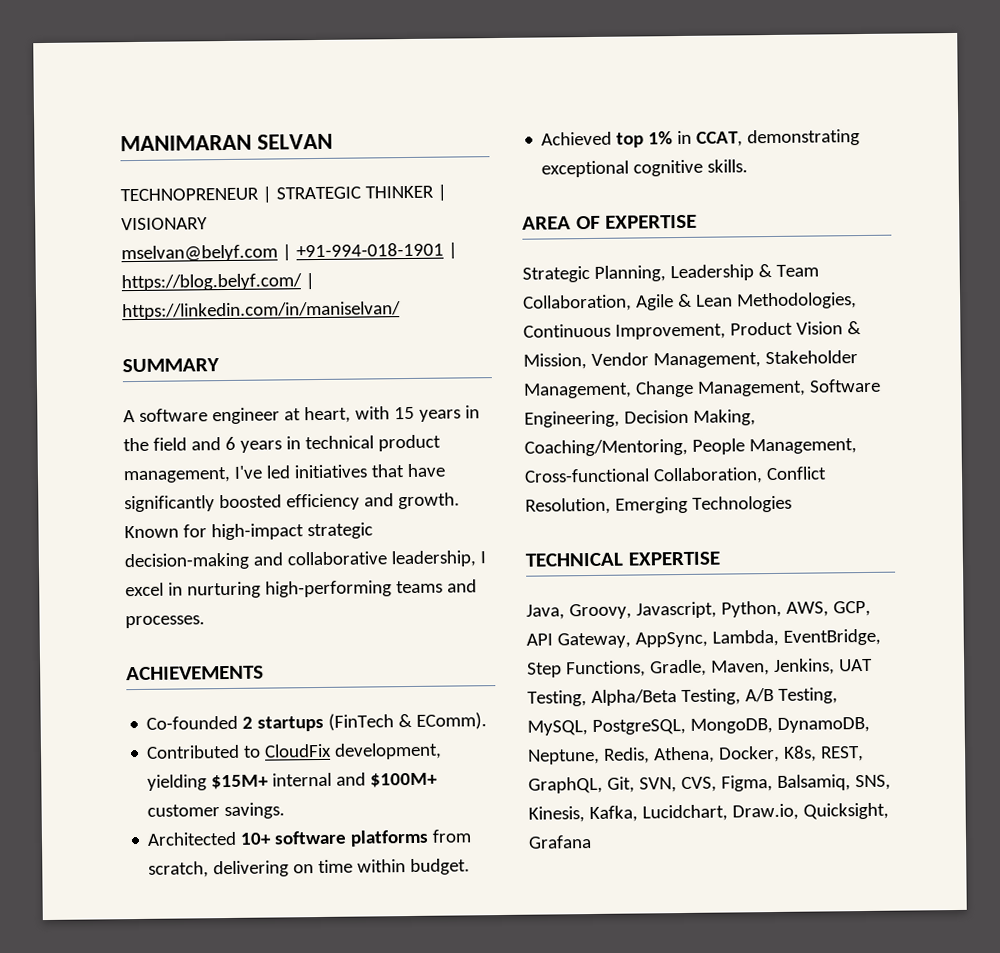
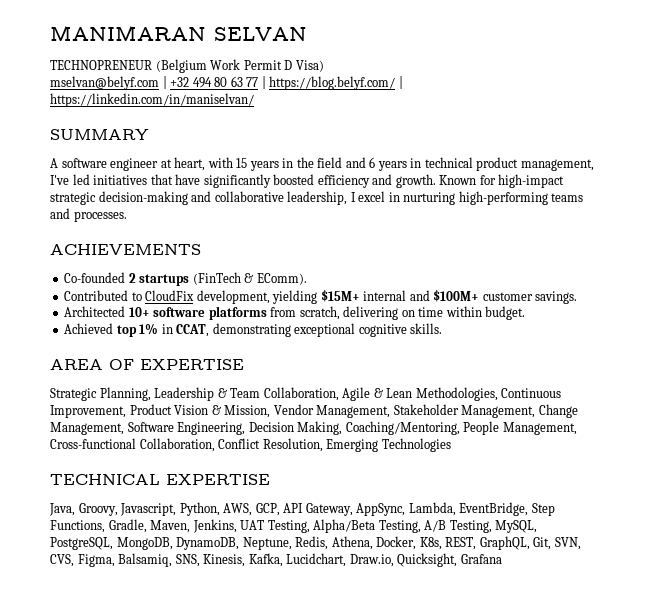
- TECHNOPRENEUR | STRATEGIC THINKER | VISIONARY
- mselvan@belyf.com | +91-994-018-1901 | https://blog.belyf.com/ | https://linkedin.com/in/maniselvan/
+ TECHNOPRENEUR (Belgium Work Permit D Visa)
+ mselvan@belyf.com | +32 494 80 63 77 | https://blog.belyf.com/ | https://linkedin.com/in/maniselvan/

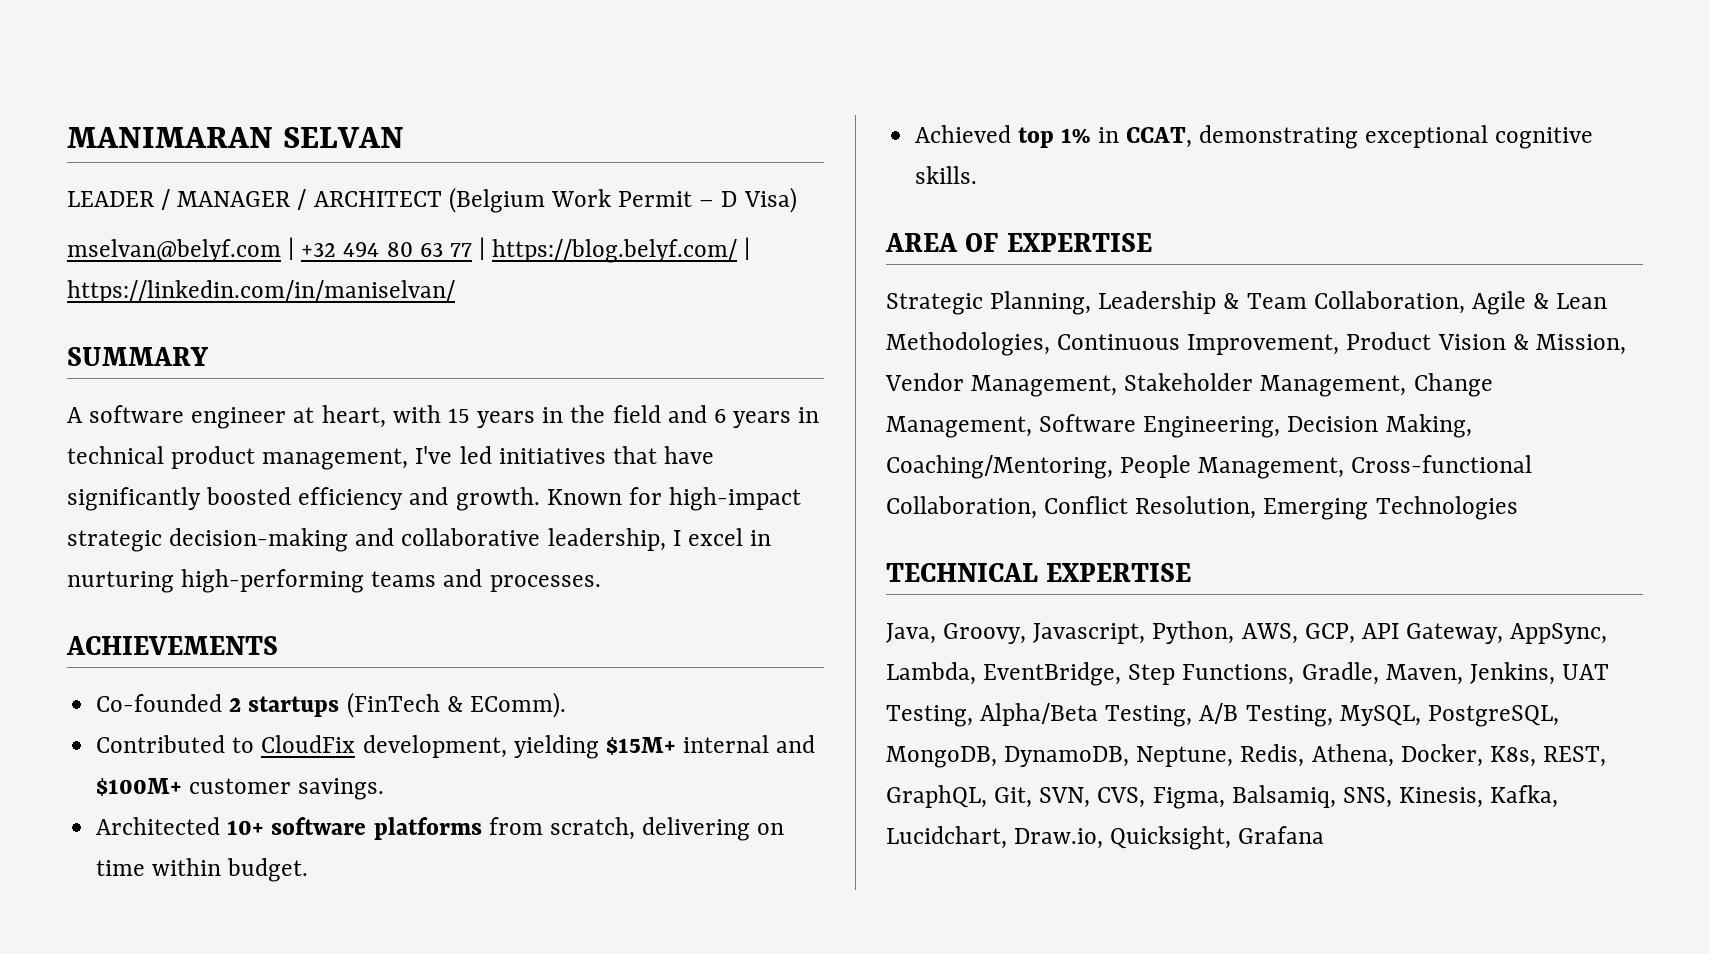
- TECHNOPRENEUR (Belgium Work Permit D Visa)
+ LEADER / MANAGER / ARCHITECT (Belgium Work Permit – D Visa)

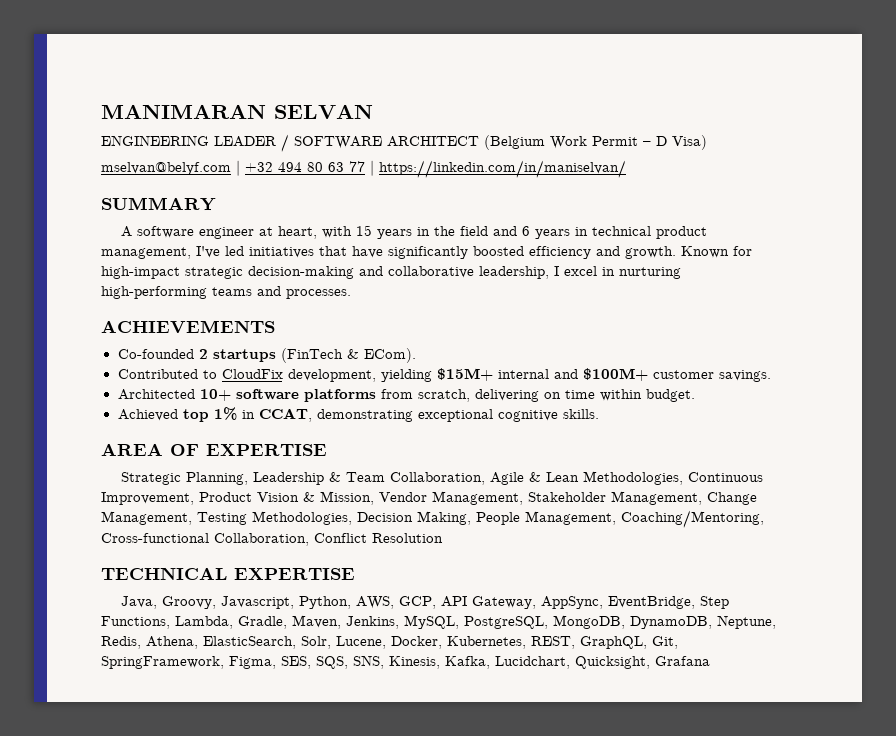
- LEADER / MANAGER / ARCHITECT (Belgium Work Permit – D Visa)
+ ENGINEERING LEADER / SOFTWARE ARCHITECT (Belgium Work Permit – D Visa)
- mselvan@belyf.com | +32 494 80 63 77 | https://blog.belyf.com/ | https://linkedin.com/in/maniselvan/
+ mselvan@belyf.com | +32 494 80 63 77 | https://linkedin.com/in/maniselvan/
- Co-founded 2 startups (FinTech & EComm).
+ Co-founded 2 startups (FinTech & ECom).
- Strategic Planning, Leadership & Team Collaboration, Agile & Lean Methodologies, Continuous Improvement, Product Vision & Mission, Vendor Management, Stakeholder Management, Change Management, Software Engineering, Decision Making, Coaching/Mentoring, People Management, Cross-functional Collaboration, Conflict Resolution, Emerging Technologies
+ Strategic Planning, Leadership & Team Collaboration, Agile & Lean Methodologies, Continuous Improvement, Product Vision & Mission, Vendor Management, Stakeholder Management, Change Management, Testing Methodologies, Decision Making, People Management, Coaching/Mentoring, Cross-functional Collaboration, Conflict Resolution
- Java, Groovy, Javascript, Python, AWS, GCP, API Gateway, AppSync, Lambda, EventBridge, Step Functions, Gradle, Maven, Jenkins, UAT Testing, Alpha/Beta Testing, A/B Testing, MySQL, PostgreSQL, MongoDB, DynamoDB, Neptune, Redis, Athena, Docker, K8s, REST, GraphQL, Git, SVN, CVS, Figma, Balsamiq, SNS, Kinesis, Kafka, Lucidchart, Draw.io, Quicksight, Grafana
+ Java, Groovy, Javascript, Python, AWS, GCP, API Gateway, AppSync, EventBridge, Step Functions, Lambda, Gradle, Maven, Jenkins, MySQL, PostgreSQL, MongoDB, DynamoDB, Neptune, Redis, Athena, ElasticSearch, Solr, Lucene, Docker, Kubernetes, REST, GraphQL, Git, SpringFramework, Figma, SES, SQS, SNS, Kinesis, Kafka, Lucidchart, Quicksight, Grafana

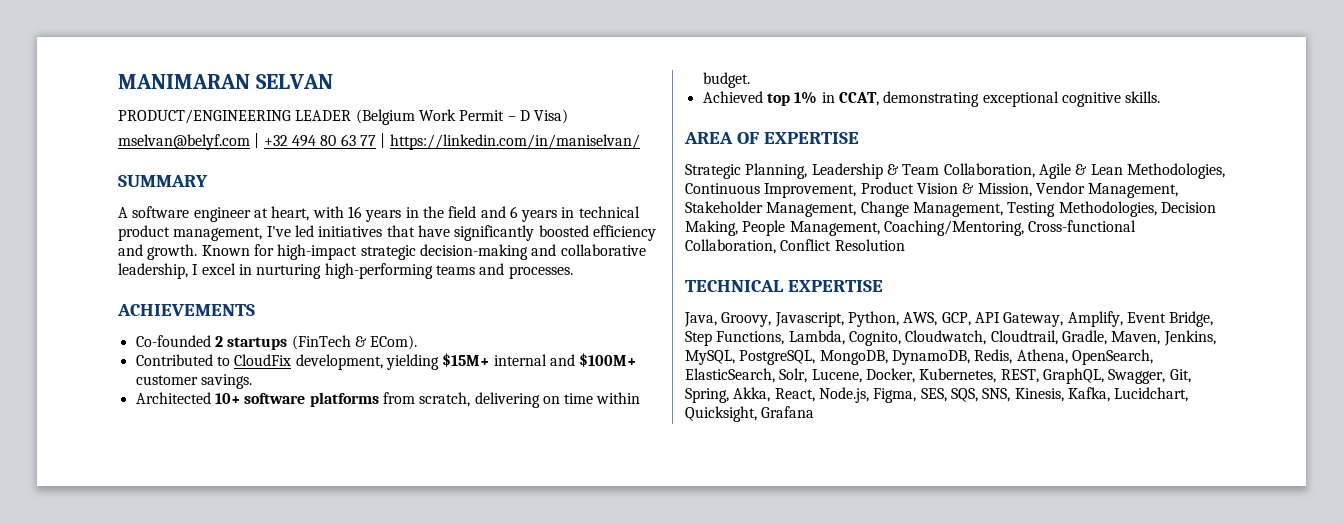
- ENGINEERING LEADER / SOFTWARE ARCHITECT (Belgium Work Permit – D Visa)
+ PRODUCT/ENGINEERING LEADER (Belgium Work Permit – D Visa)
- A software engineer at heart, with 15 years in the field and 6 years in technical product management, I've led initiatives that have significantly boosted efficiency and growth.
+ A software engineer at heart, with 16 years in the field and 6 years in technical product management, I've led initiatives that have significantly boosted efficiency and growth.
- Java, Groovy, Javascript, Python, AWS, GCP, API Gateway, AppSync, EventBridge, Step Functions, Lambda, Gradle, Maven, Jenkins, MySQL, PostgreSQL, MongoDB, DynamoDB, Neptune, Redis, Athena, ElasticSearch, Solr, Lucene, Docker, Kubernetes, REST, GraphQL, Git, SpringFramework, Figma, SES, SQS, SNS, Kinesis, Kafka, Lucidchart, Quicksight, Grafana
+ Java, Groovy, Javascript, Python, AWS, GCP, API Gateway, Amplify, Event Bridge, Step Functions, Lambda, Cognito, Cloudwatch, Cloudtrail, Gradle, Maven, Jenkins, MySQL, PostgreSQL, MongoDB, DynamoDB, Redis, Athena, OpenSearch, ElasticSearch, Solr, Lucene, Docker, Kubernetes, REST, GraphQL, Swagger, Git, Spring, Akka, React, Node.js, Figma, SES, SQS, SNS, Kinesis, Kafka, Lucidchart, Quicksight, Grafana

